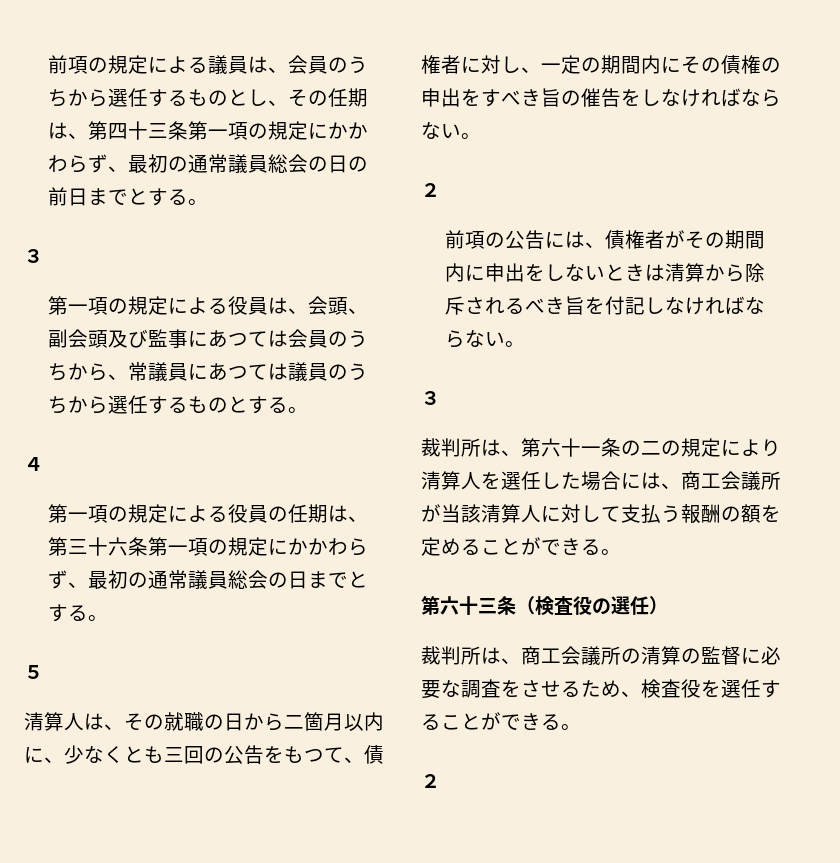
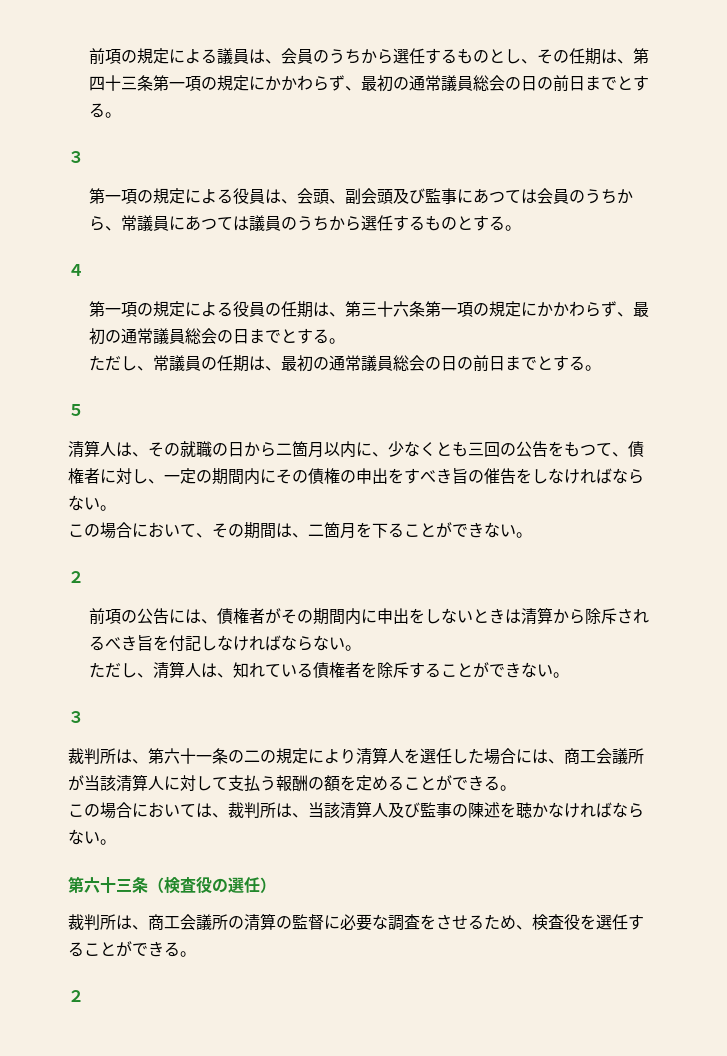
+ ただし、常議員の任期は、最初の通常議員総会の日の前日までとする。
+ この場合において、その期間は、二箇月を下ることができない。
+ ただし、清算人は、知れている債権者を除斥することができない。
+ この場合においては、裁判所は、当該清算人及び監事の陳述を聴かなければならない。

